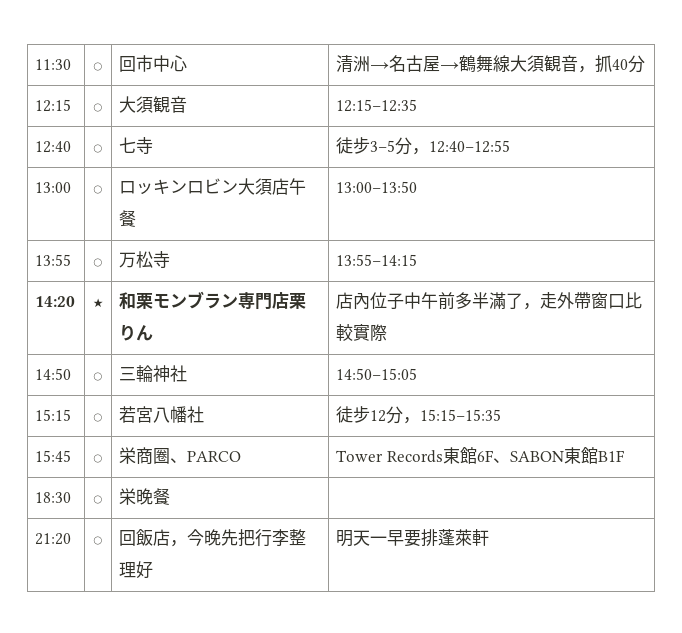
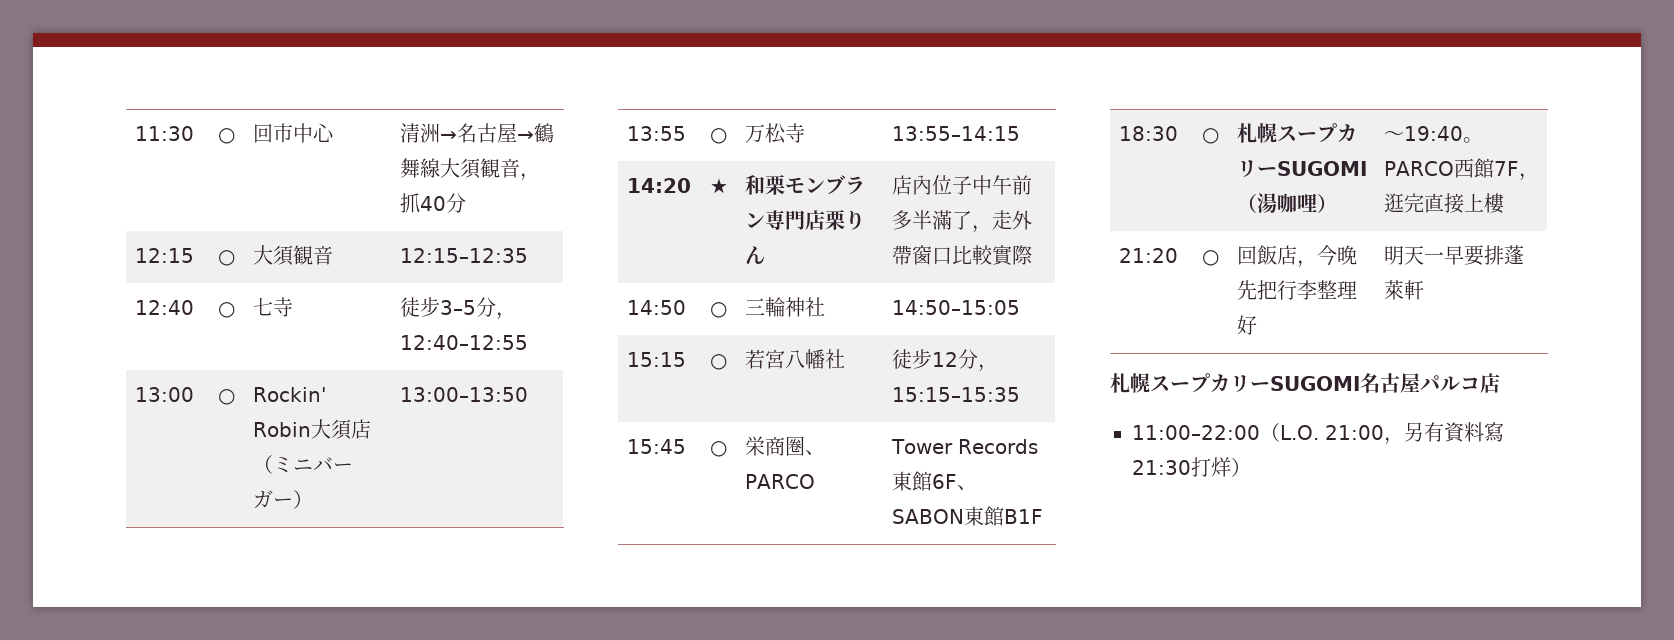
- 13:00 | ○ | ロッキンロビン大須店午餐 | 13:00–13:50
+ 13:00 | ○ | Rockin' Robin大須店（ミニバーガー） | 13:00–13:50
- 18:30 | ○ | 栄晚餐 |
+ 18:30 | ○ | 札幌スープカリーSUGOMI（湯咖哩） | ～19:40。PARCO西館7F，逛完直接上樓
+ 札幌スープカリーSUGOMI名古屋パルコ店
+ 11:00–22:00（L.O. 21:00，另有資料寫21:30打烊）

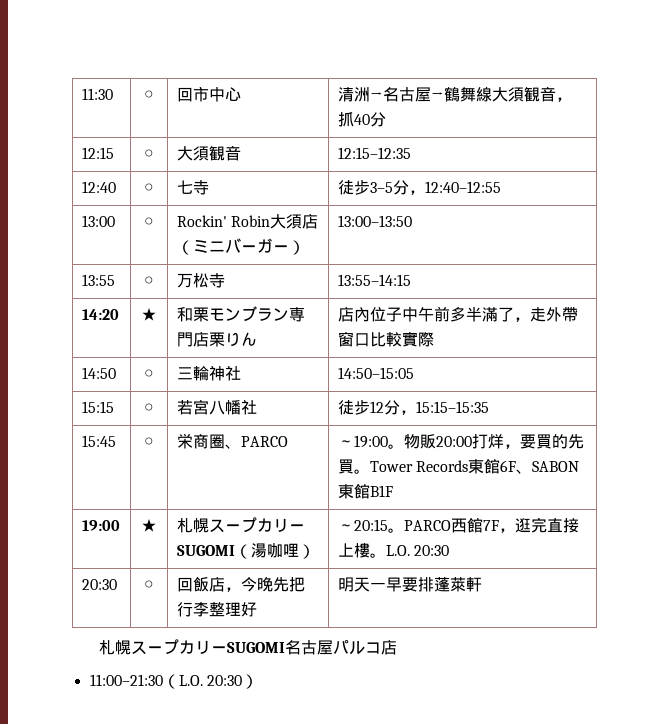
- 15:45 | ○ | 栄商圈、PARCO | Tower Records東館6F、SABON東館B1F
+ 15:45 | ○ | 栄商圈、PARCO | ～19:00。物販20:00打烊，要買的先買。Tower Records東館6F、SABON東館B1F
- 18:30 | ○ | 札幌スープカリーSUGOMI（湯咖哩） | ～19:40。PARCO西館7F，逛完直接上樓
- 21:20 | ○ | 回飯店，今晚先把行李整理好 | 明天一早要排蓬萊軒
+ 19:00 | ★ | 札幌スープカリーSUGOMI（湯咖哩） | ～20:15。PARCO西館7F，逛完直接上樓。L.O. 20:30
+ 20:30 | ○ | 回飯店，今晚先把行李整理好 | 明天一早要排蓬萊軒
- 11:00–22:00（L.O. 21:00，另有資料寫21:30打烊）
+ 11:00–21:30（L.O. 20:30）

